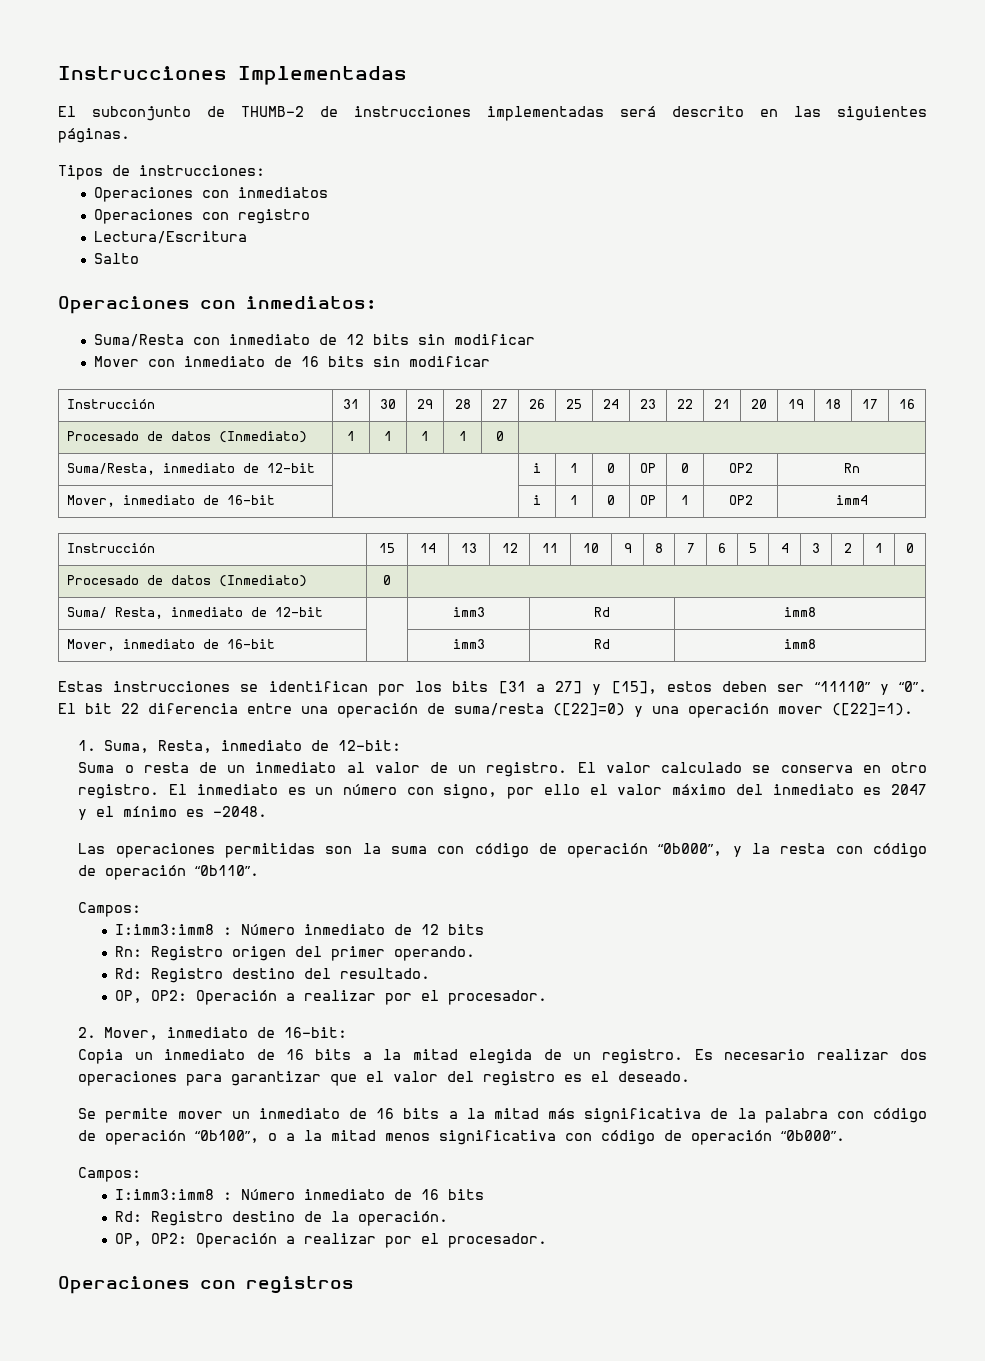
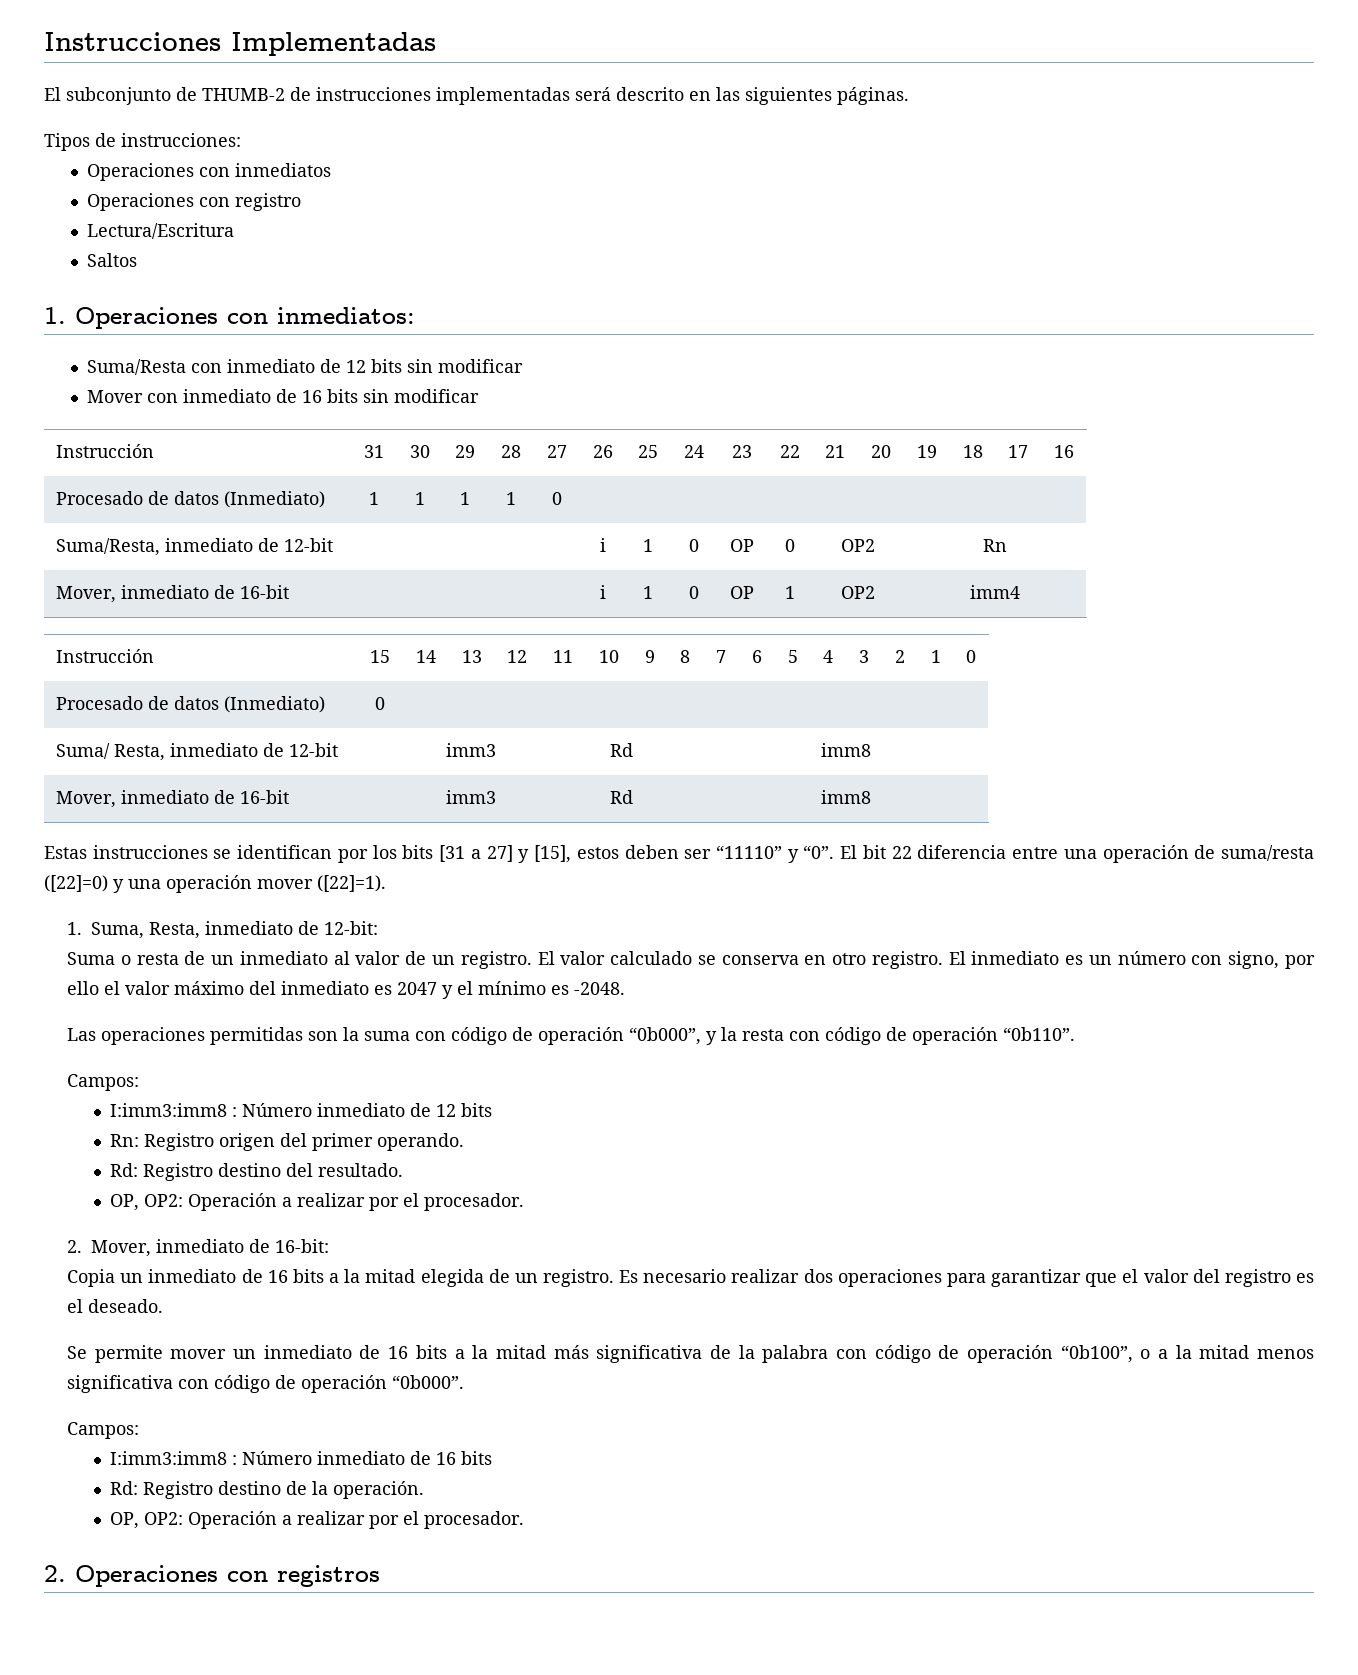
- Salto
- Operaciones con inmediatos:
+ Saltos
+ 1. Operaciones con inmediatos:
- Operaciones con registros
+ 2. Operaciones con registros

